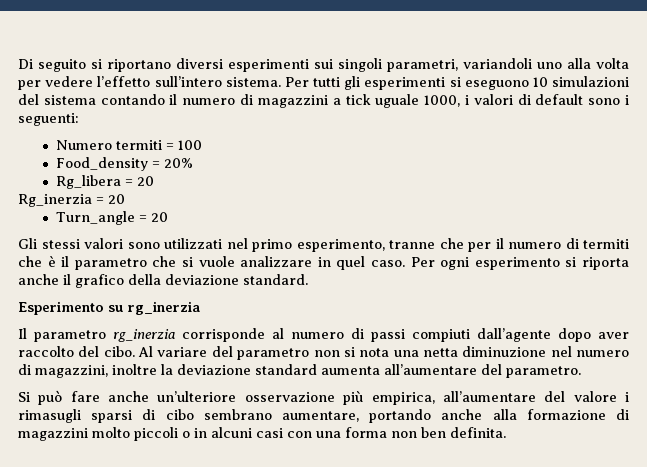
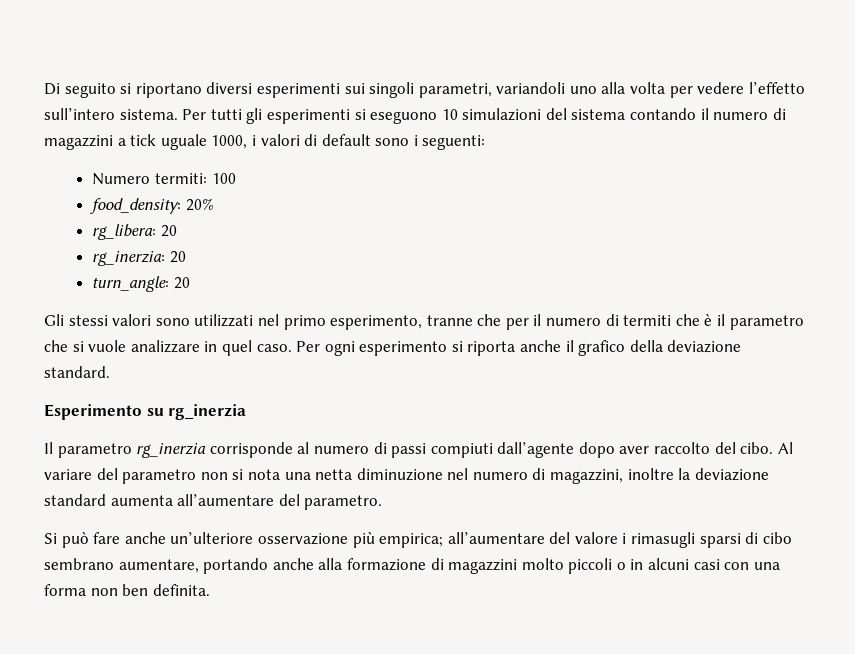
- Numero termiti = 100
+ Numero termiti: 100
- Food_density = 20%
+ food_density: 20%
- Rg_libera = 20
- Rg_inerzia = 20
- Turn_angle = 20
+ rg_libera: 20
+ rg_inerzia: 20
+ turn_angle: 20
- Si può fare anche un’ulteriore osservazione più empirica, all’aumentare del valore i rimasugli sparsi di cibo sembrano aumentare, portando anche alla formazione di magazzini molto piccoli o in alcuni casi con una forma non ben definita.
+ Si può fare anche un’ulteriore osservazione più empirica; all’aumentare del valore i rimasugli sparsi di cibo sembrano aumentare, portando anche alla formazione di magazzini molto piccoli o in alcuni casi con una forma non ben definita.

